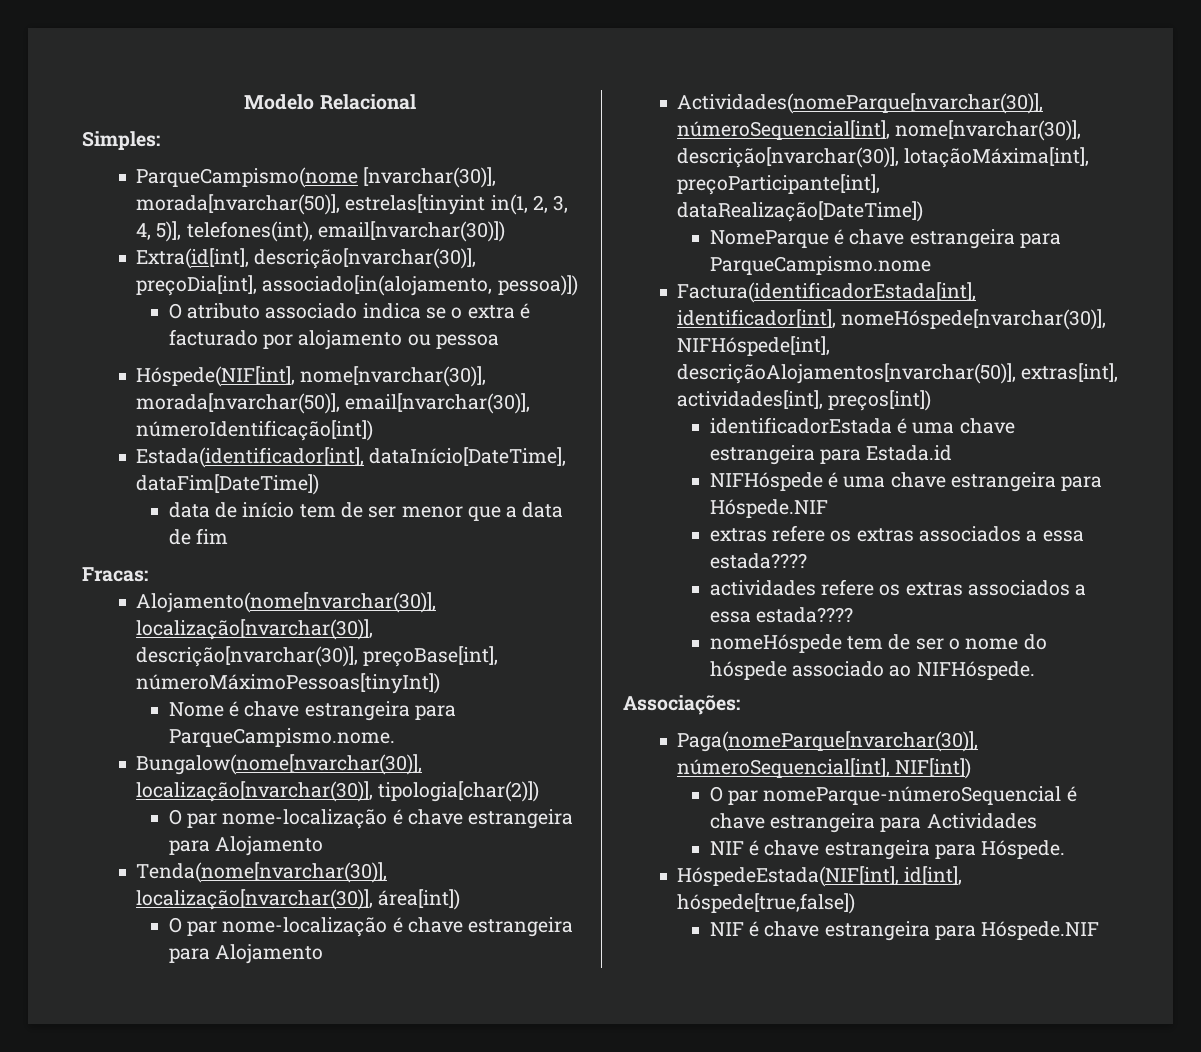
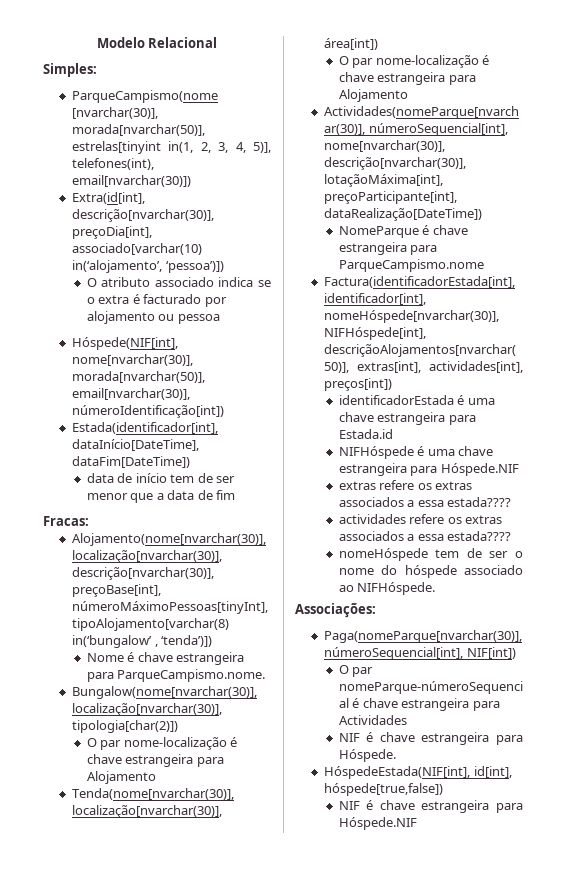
- Extra(id[int], descrição[nvarchar(30)], preçoDia[int], associado[in(alojamento, pessoa)])
+ Extra(id[int], descrição[nvarchar(30)], preçoDia[int], associado[varchar(10) in(‘alojamento’, ‘pessoa’)])
- Alojamento(nome[nvarchar(30)], localização[nvarchar(30)], descrição[nvarchar(30)], preçoBase[int], númeroMáximoPessoas[tinyInt])
+ Alojamento(nome[nvarchar(30)], localização[nvarchar(30)], descrição[nvarchar(30)], preçoBase[int], númeroMáximoPessoas[tinyInt], tipoAlojamento[varchar(8) in(‘bungalow’ , ‘tenda’)])

